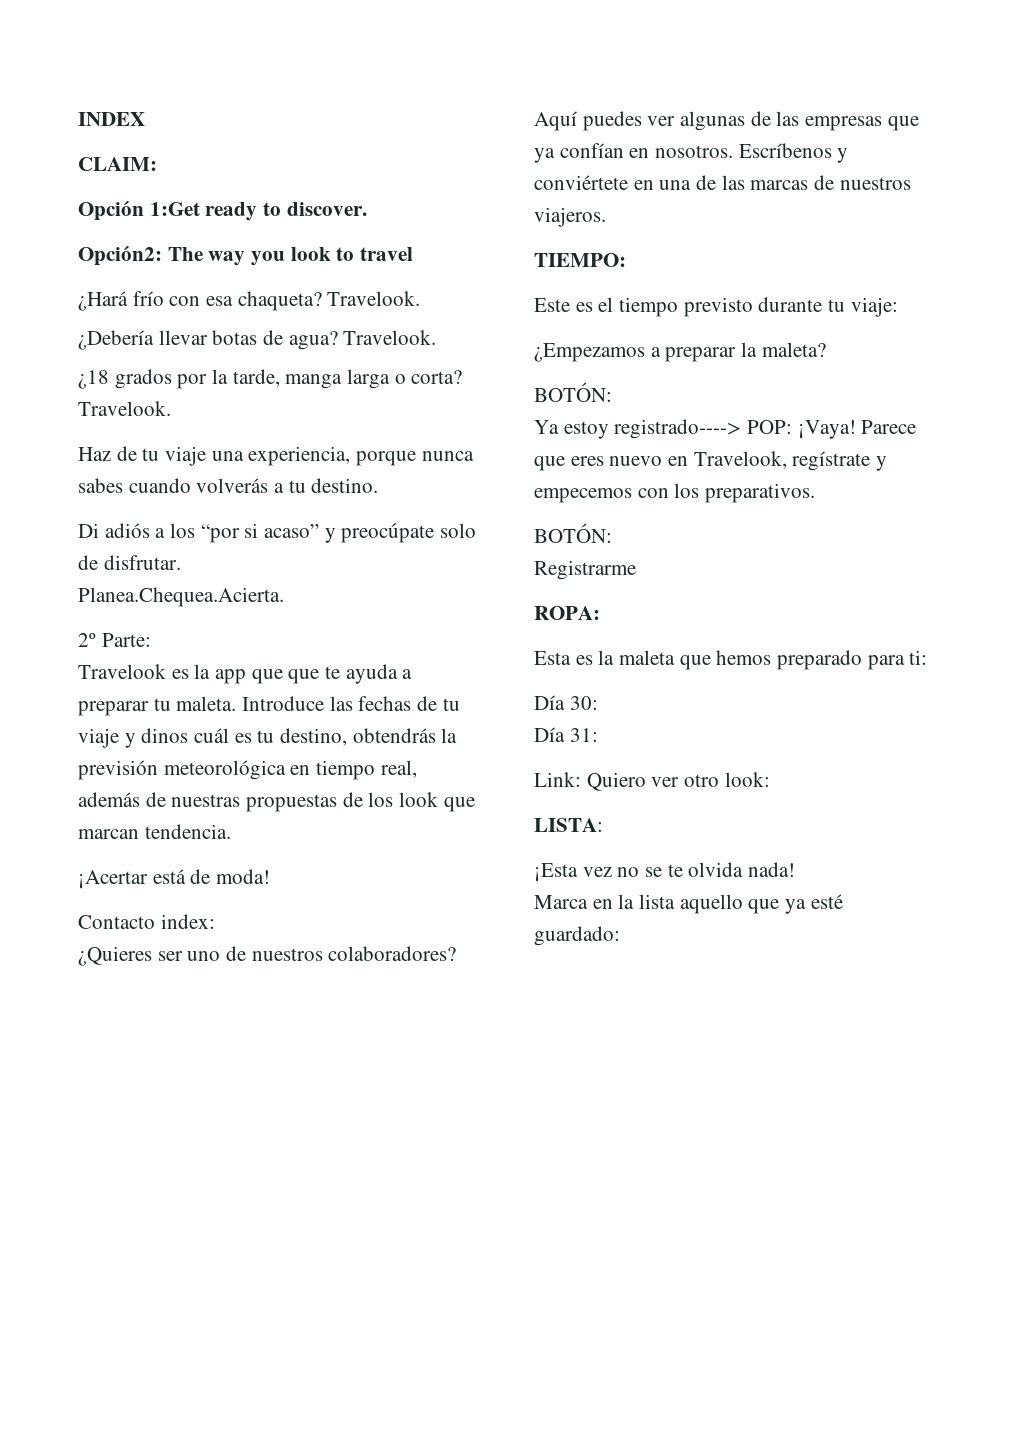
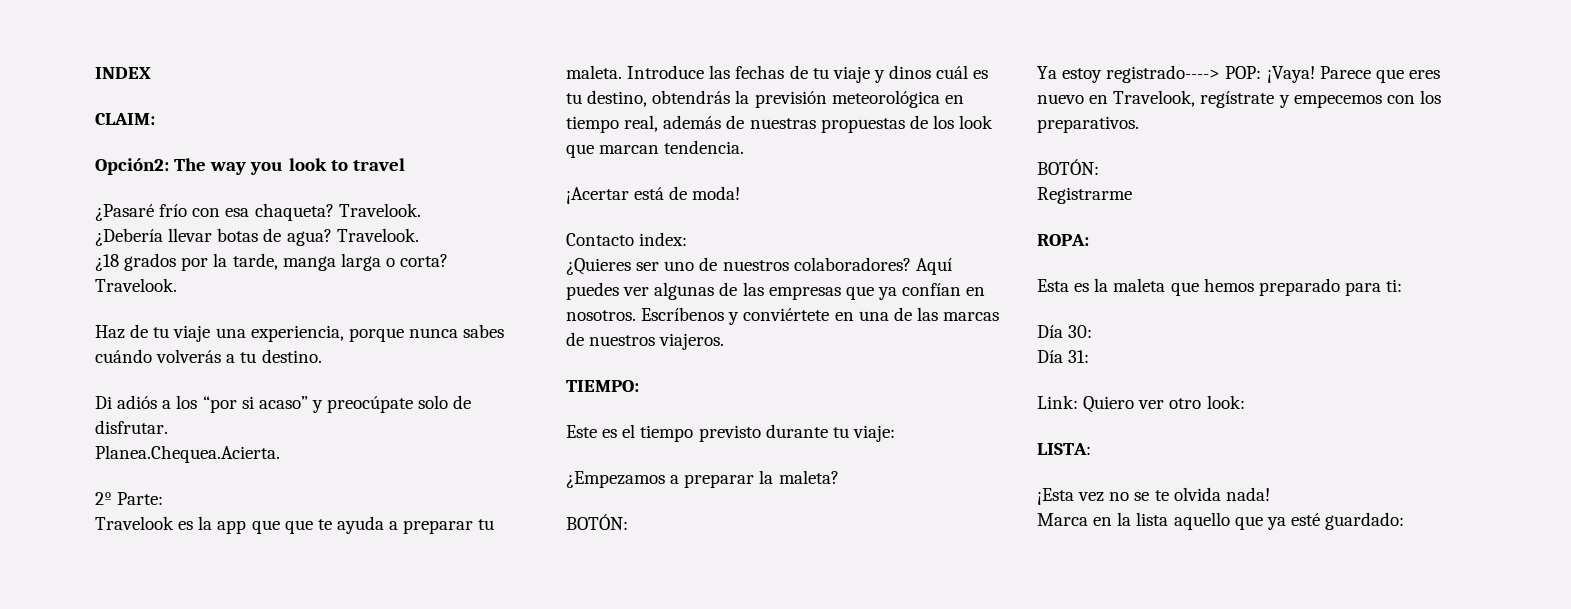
- Opción 1:Get ready to discover.
- ¿Hará frío con esa chaqueta?
+ ¿Pasaré frío con esa chaqueta?
- Haz de tu viaje una experiencia, porque nunca sabes cuando volverás a tu destino.
+ Haz de tu viaje una experiencia, porque nunca sabes cuándo volverás a tu destino.

